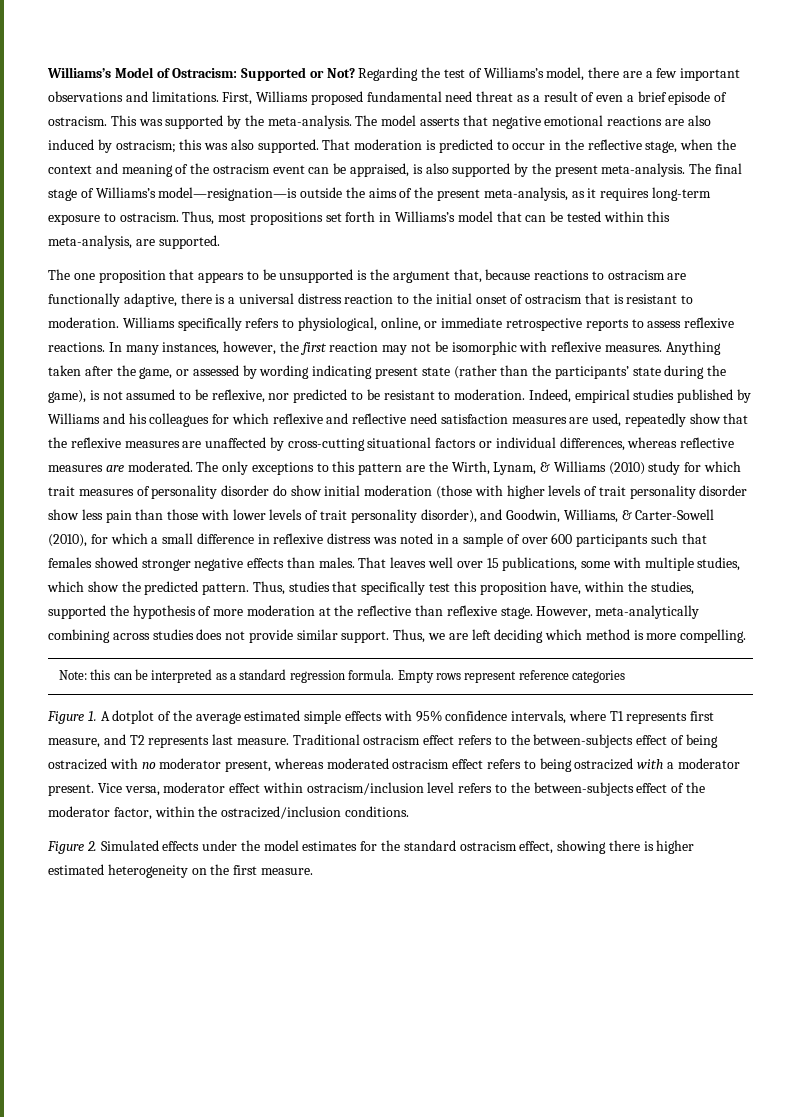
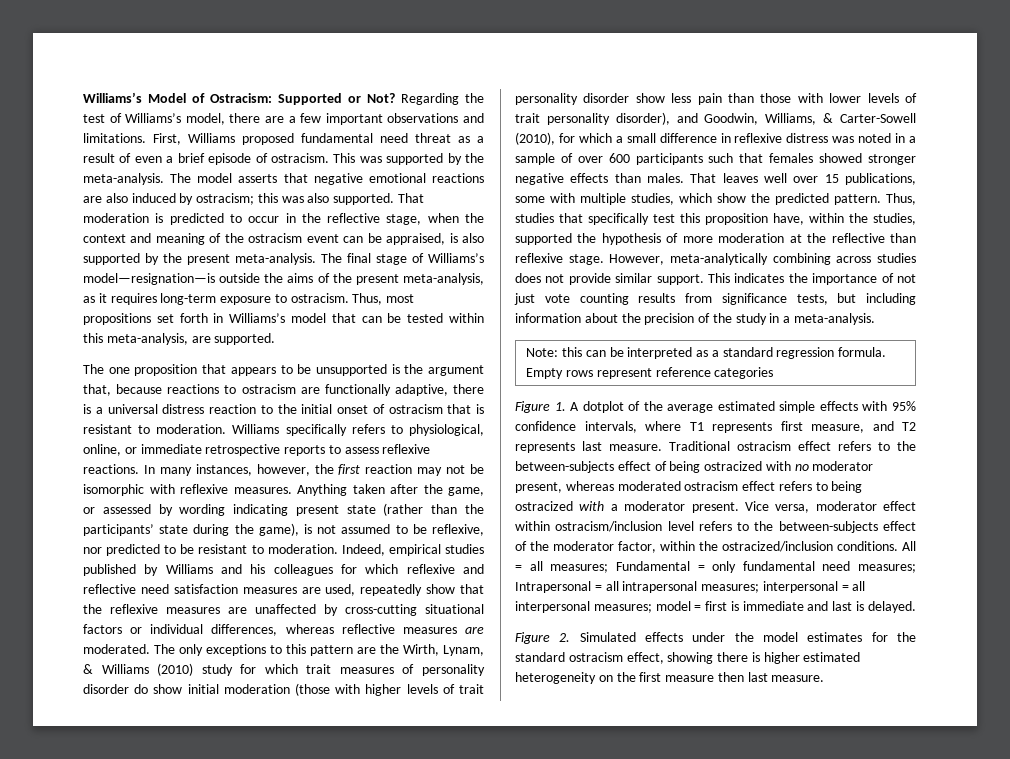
- Thus, we are left deciding which method is more compelling.
+ This indicates the importance of not just vote counting results from significance tests, but including information about the precision of the study in a meta-analysis.
+ All = all measures; Fundamental = only fundamental need measures; Intrapersonal = all intrapersonal measures; interpersonal = all interpersonal measures; model = first is immediate and last is delayed.
- Figure 2. Simulated effects under the model estimates for the standard ostracism effect, showing there is higher estimated heterogeneity on the first measure.
+ Figure 2. Simulated effects under the model estimates for the standard ostracism effect, showing there is higher estimated heterogeneity on the first measure then last measure.

